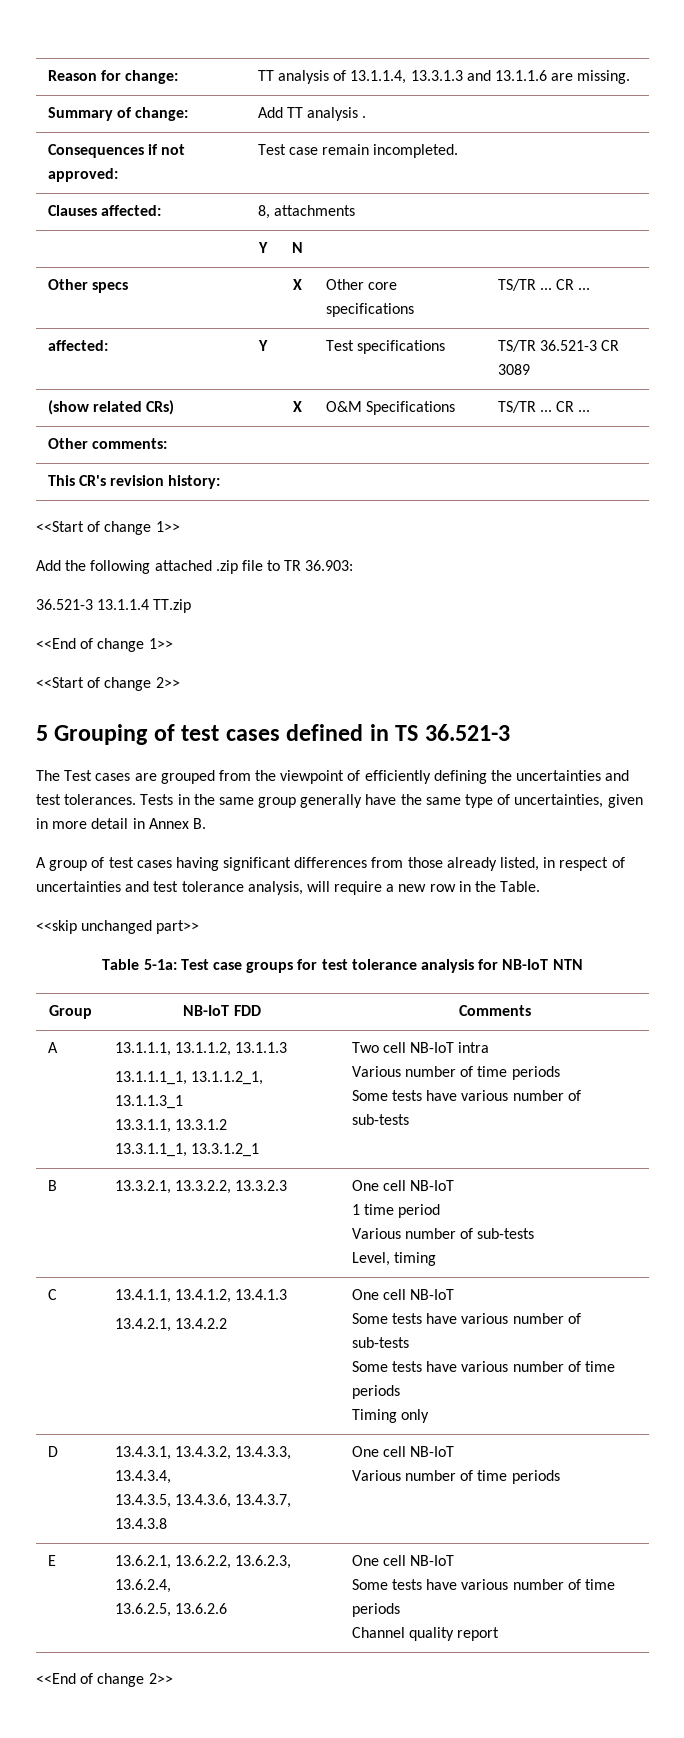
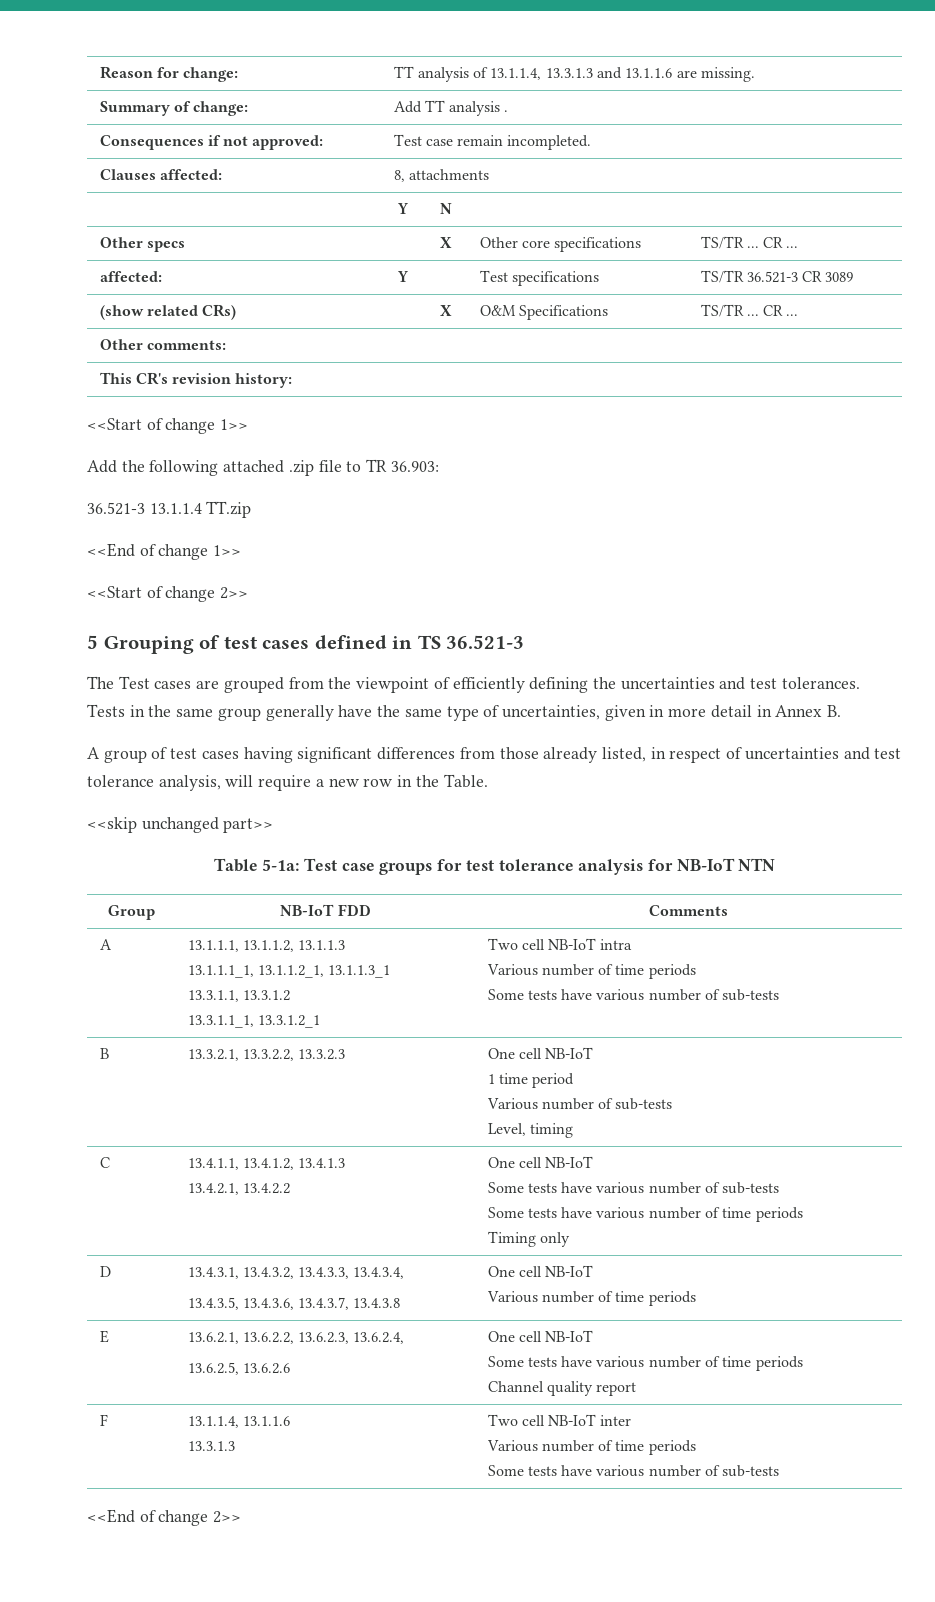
+ F | 13.1.1.4, 13.1.1.6
+ 13.3.1.3 | Two cell NB-IoT inter
+ Various number of time periods
+ Some tests have various number of sub-tests

